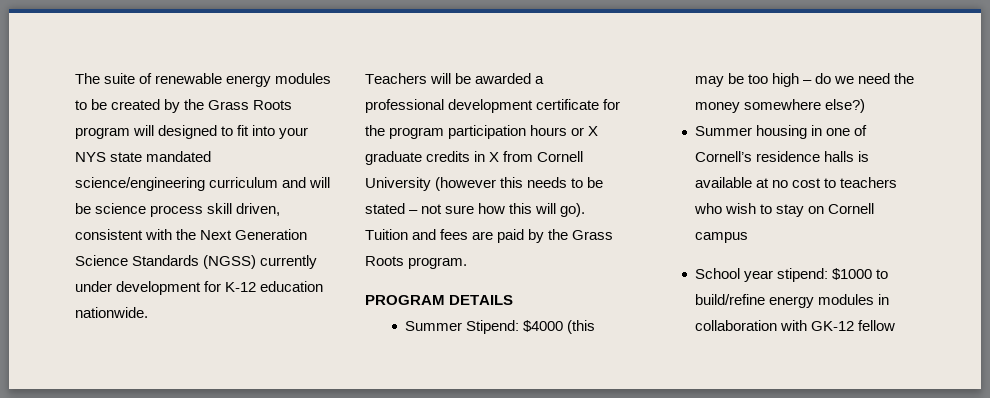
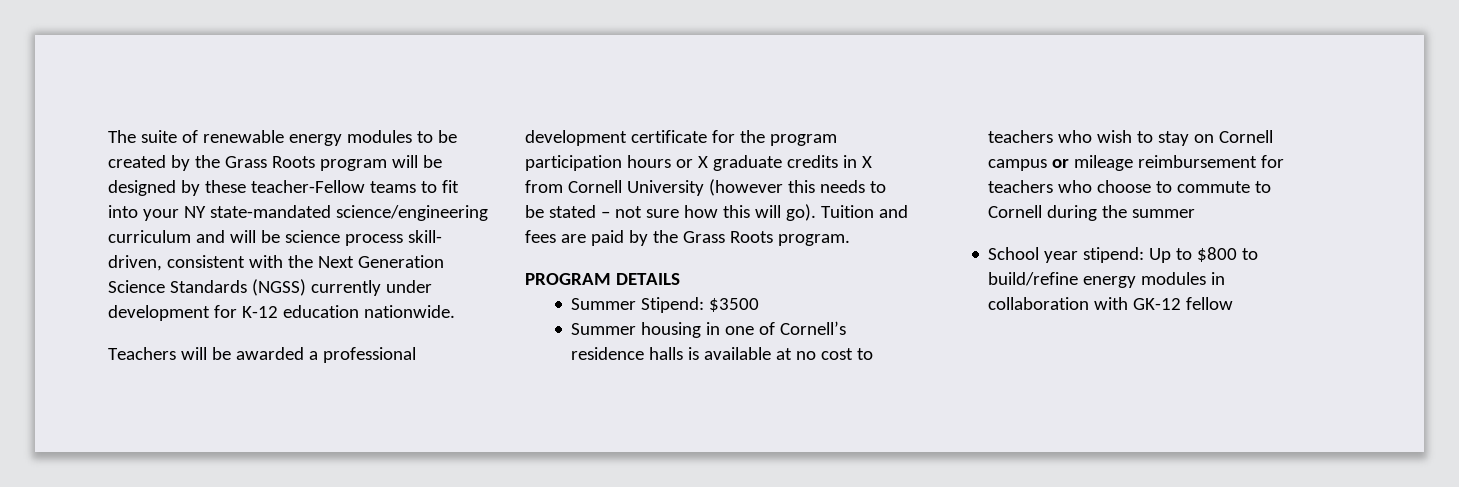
- The suite of renewable energy modules to be created by the Grass Roots program will designed to fit into your NYS state mandated science/engineering curriculum and will be science process skill driven, consistent with the Next Generation Science Standards (NGSS) currently under development for K-12 education nationwide.
+ The suite of renewable energy modules to be created by the Grass Roots program will be designed by these teacher-Fellow teams to fit into your NY state-mandated science/engineering curriculum and will be science process skill- driven, consistent with the Next Generation Science Standards (NGSS) currently under development for K-12 education nationwide.
- Summer Stipend: $4000 (this may be too high – do we need the money somewhere else?)
+ Summer Stipend: $3500
- Summer housing in one of Cornell’s residence halls is available at no cost to teachers who wish to stay on Cornell campus
+ Summer housing in one of Cornell’s residence halls is available at no cost to teachers who wish to stay on Cornell campus or mileage reimbursement for teachers who choose to commute to Cornell during the summer
- School year stipend: $1000 to build/refine energy modules in collaboration with GK-12 fellow
+ School year stipend: Up to $800 to build/refine energy modules in collaboration with GK-12 fellow

